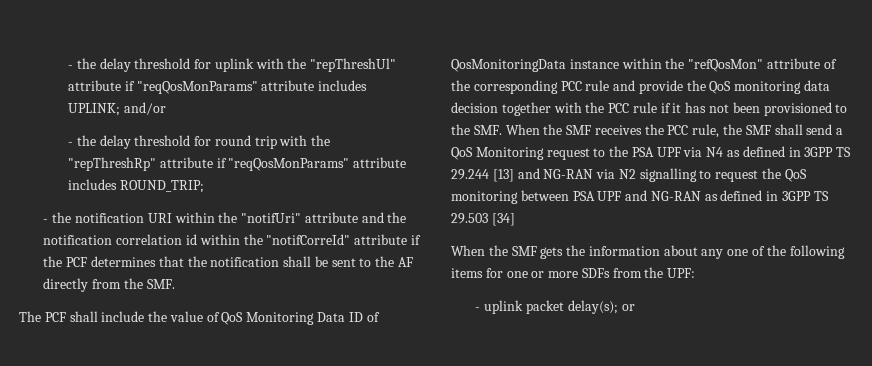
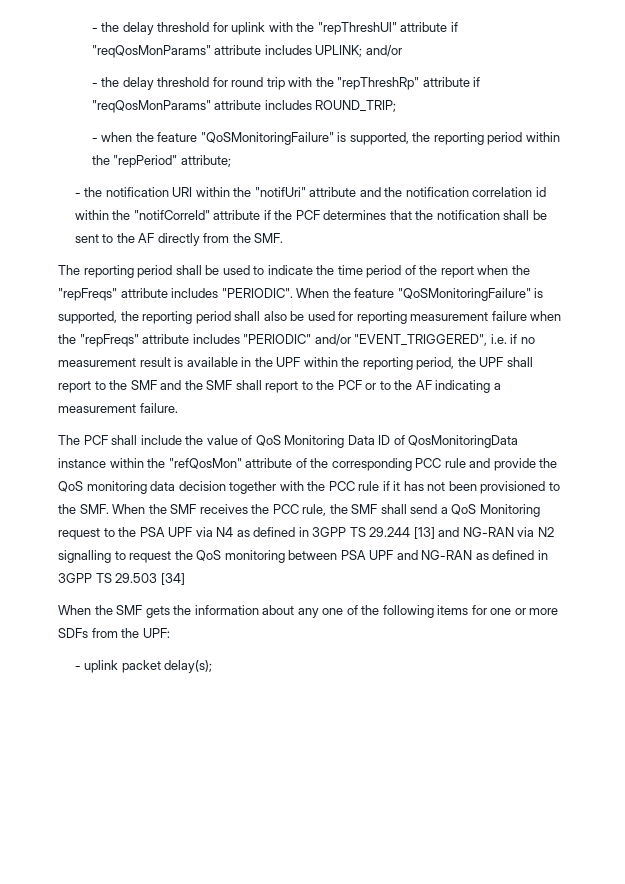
+ - when the feature "QoSMonitoringFailure" is supported, the reporting period within the "repPeriod" attribute;
+ The reporting period shall be used to indicate the time period of the report when the "repFreqs" attribute includes "PERIODIC". When the feature "QoSMonitoringFailure" is supported, the reporting period shall also be used for reporting measurement failure when the "repFreqs" attribute includes "PERIODIC" and/or "EVENT_TRIGGERED", i.e. if no measurement result is available in the UPF within the reporting period, the UPF shall report to the SMF and the SMF shall report to the PCF or to the AF indicating a measurement failure.
- - uplink packet delay(s); or
+ - uplink packet delay(s);

